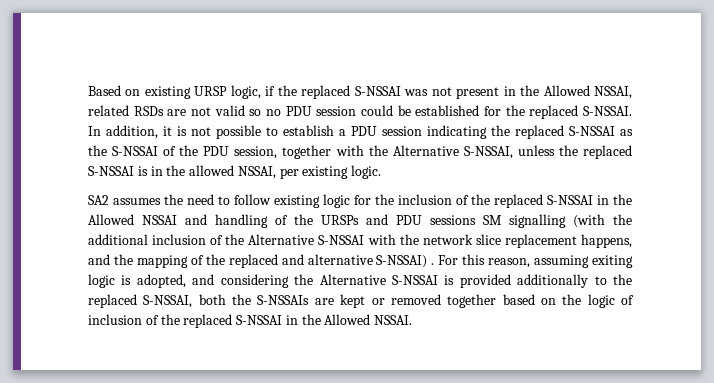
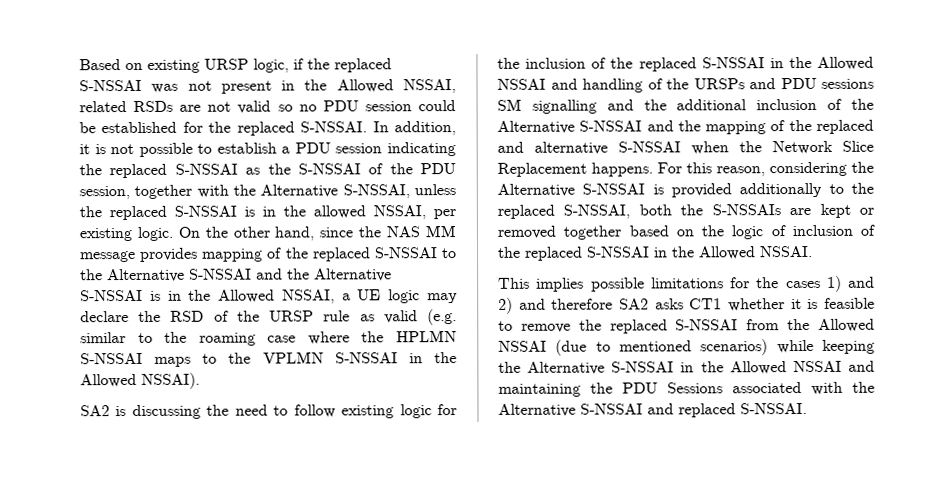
- In addition, it is not possible to establish a PDU session indicating the replaced S-NSSAI as the S-NSSAI of the PDU session, together with the Alternative S-NSSAI, unless the replaced S-NSSAI is in the allowed NSSAI, per existing logic.
- SA2 assumes the need to follow existing logic for the inclusion of the replaced S-NSSAI in the Allowed NSSAI and handling of the URSPs and PDU sessions SM signalling (with the additional inclusion of the Alternative S-NSSAI with the network slice replacement happens, and the mapping of the replaced and alternative S-NSSAI) . For this reason, assuming exiting logic is adopted, and considering the Alternative S-NSSAI is provided additionally to the replaced S-NSSAI, both the S-NSSAIs are kept or removed together based on the logic of inclusion of the replaced S-NSSAI in the Allowed NSSAI.
+ In addition, it is not possible to establish a PDU session indicating the replaced S-NSSAI as the S-NSSAI of the PDU session, together with the Alternative S-NSSAI, unless the replaced S-NSSAI is in the allowed NSSAI, per existing logic. On the other hand, since the NAS MM message provides mapping of the replaced S-NSSAI to the Alternative S-NSSAI and the Alternative S-NSSAI is in the Allowed NSSAI, a UE logic may declare the RSD of the URSP rule as valid (e.g. similar to the roaming case where the HPLMN S-NSSAI maps to the VPLMN S-NSSAI in the Allowed NSSAI).
+ SA2 is discussing the need to follow existing logic for the inclusion of the replaced S-NSSAI in the Allowed NSSAI and handling of the URSPs and PDU sessions SM signalling and the additional inclusion of the Alternative S-NSSAI and the mapping of the replaced and alternative S-NSSAI when the Network Slice Replacement happens. For this reason, considering the Alternative S-NSSAI is provided additionally to the replaced S-NSSAI, both the S-NSSAIs are kept or removed together based on the logic of inclusion of the replaced S-NSSAI in the Allowed NSSAI.
+ This implies possible limitations for the cases 1) and 2) and therefore SA2 asks CT1 whether it is feasible to remove the replaced S-NSSAI from the Allowed NSSAI (due to mentioned scenarios) while keeping the Alternative S-NSSAI in the Allowed NSSAI and maintaining the PDU Sessions associated with the Alternative S-NSSAI and replaced S-NSSAI.

